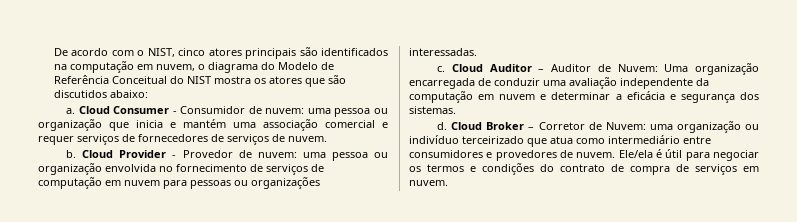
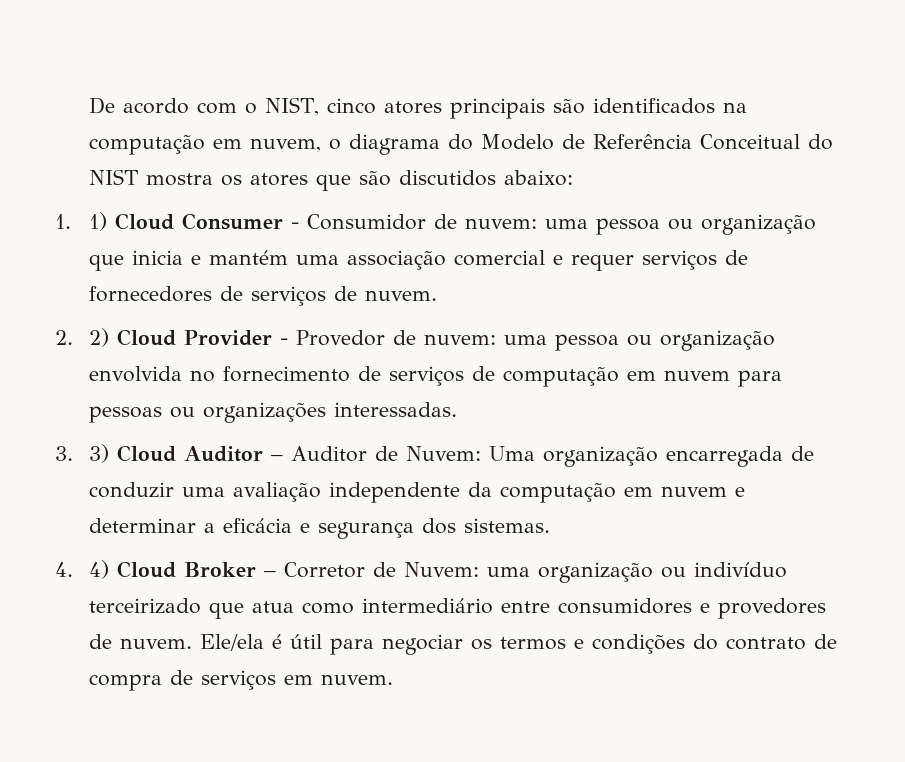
- a. Cloud Consumer - Consumidor de nuvem: uma pessoa ou organização que inicia e mantém uma associação comercial e requer serviços de fornecedores de serviços de nuvem.
+ 1. 1) Cloud Consumer - Consumidor de nuvem: uma pessoa ou organização que inicia e mantém uma associação comercial e requer serviços de fornecedores de serviços de nuvem.
- b. Cloud Provider - Provedor de nuvem: uma pessoa ou organização envolvida no fornecimento de serviços de computação em nuvem para pessoas ou organizações interessadas.
+ 2. 2) Cloud Provider - Provedor de nuvem: uma pessoa ou organização envolvida no fornecimento de serviços de computação em nuvem para pessoas ou organizações interessadas.
- c. Cloud Auditor – Auditor de Nuvem: Uma organização encarregada de conduzir uma avaliação independente da computação em nuvem e determinar a eficácia e segurança dos sistemas.
+ 3. 3) Cloud Auditor – Auditor de Nuvem: Uma organização encarregada de conduzir uma avaliação independente da computação em nuvem e determinar a eficácia e segurança dos sistemas.
- d. Cloud Broker – Corretor de Nuvem: uma organização ou indivíduo terceirizado que atua como intermediário entre consumidores e provedores de nuvem.
+ 4. 4) Cloud Broker – Corretor de Nuvem: uma organização ou indivíduo terceirizado que atua como intermediário entre consumidores e provedores de nuvem.

